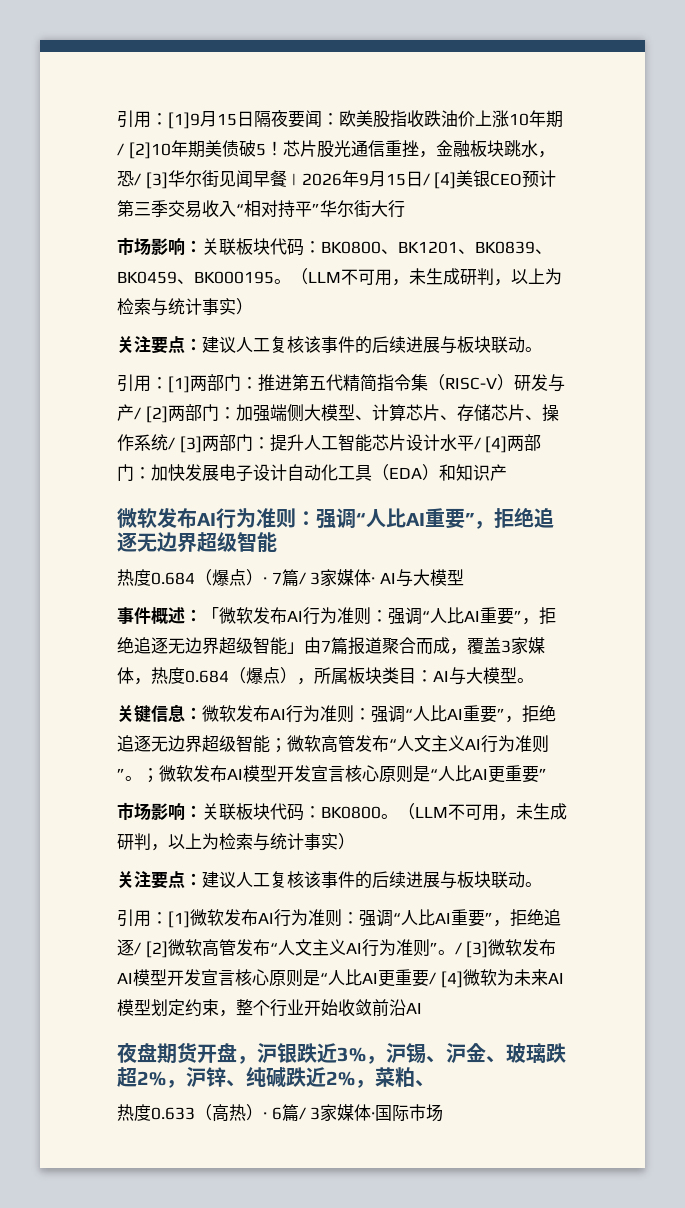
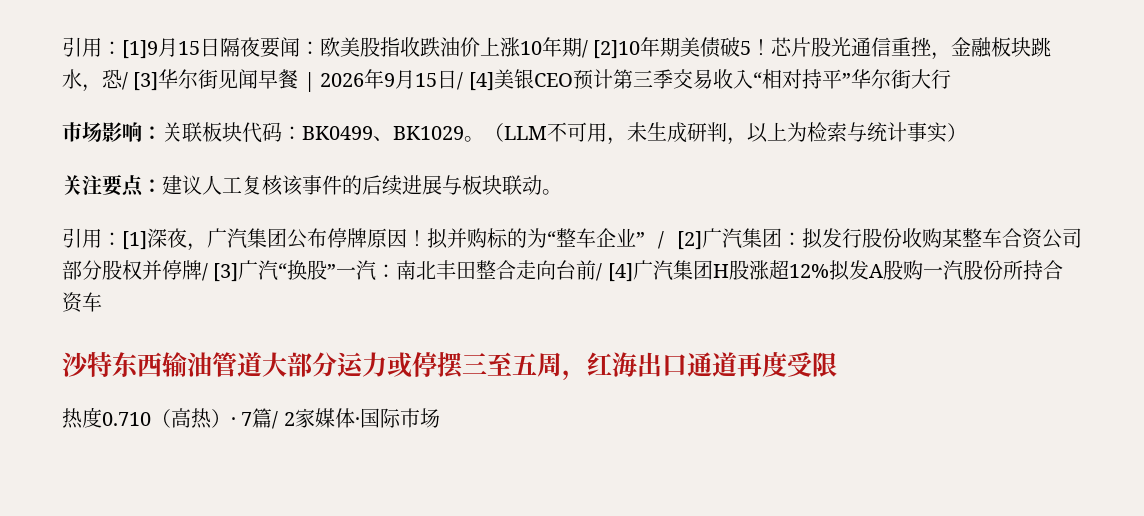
- 市场影响：关联板块代码：BK0800、BK1201、BK0839、BK0459、BK000195。
+ 市场影响：关联板块代码：BK0499、BK1029。
- 引用：[1]两部门：推进第五代精简指令集（RISC-V）研发与产/ [2]两部门：加强端侧大模型、计算芯片、存储芯片、操作系统/ [3]两部门：提升人工智能芯片设计水平/ [4]两部门：加快发展电子设计自动化工具（EDA）和知识产
- 微软发布AI行为准则：强调“人比AI重要”，拒绝追逐无边界超级智能
- 热度0.684（爆点）· 7篇/ 3家媒体· AI与大模型
- 事件概述：「微软发布AI行为准则：强调“人比AI重要”，拒绝追逐无边界超级智能」由7篇报道聚合而成，覆盖3家媒体，热度0.684（爆点），所属板块类目：AI与大模型。
- 关键信息：微软发布AI行为准则：强调“人比AI重要”，拒绝追逐无边界超级智能；微软高管发布“人文主义AI行为准则”。；微软发布AI模型开发宣言核心原则是“人比AI更重要”
- 市场影响：关联板块代码：BK0800。（LLM不可用，未生成研判，以上为检索与统计事实）
- 关注要点：建议人工复核该事件的后续进展与板块联动。
- 引用：[1]微软发布AI行为准则：强调“人比AI重要”，拒绝追逐/ [2]微软高管发布“人文主义AI行为准则”。/ [3]微软发布AI模型开发宣言核心原则是“人比AI更重要/ [4]微软为未来AI模型划定约束，整个行业开始收敛前沿AI
- 夜盘期货开盘，沪银跌近3%，沪锡、沪金、玻璃跌超2%，沪锌、纯碱跌近2%，菜粕、
- 热度0.633（高热）· 6篇/ 3家媒体·国际市场
+ 引用：[1]深夜，广汽集团公布停牌原因！拟并购标的为“整车企业” / [2]广汽集团：拟发行股份收购某整车合资公司部分股权并停牌/ [3]广汽“换股”一汽：南北丰田整合走向台前/ [4]广汽集团H股涨超12%拟发A股购一汽股份所持合资车
+ 沙特东西输油管道大部分运力或停摆三至五周，红海出口通道再度受限
+ 热度0.710（高热）· 7篇/ 2家媒体·国际市场

